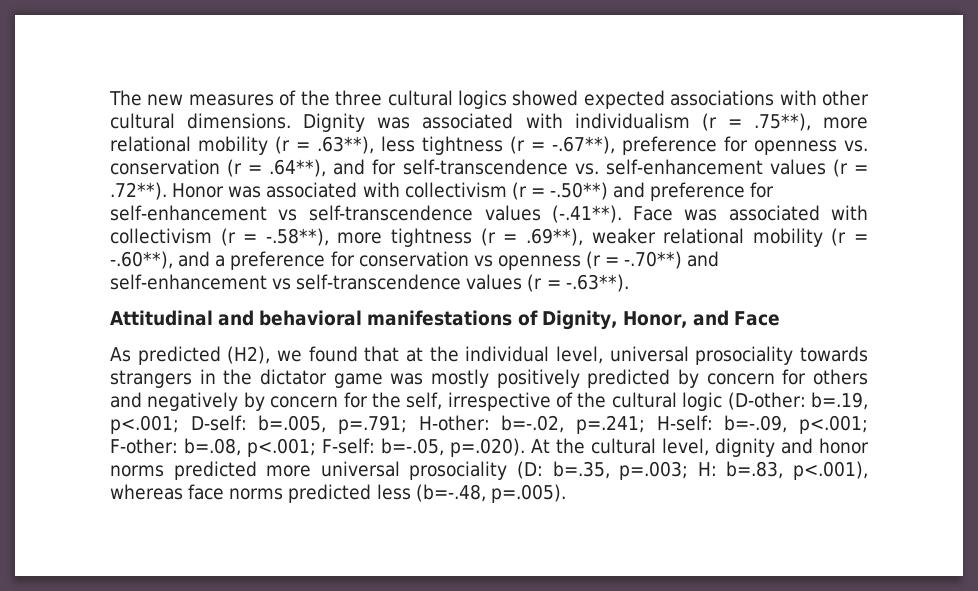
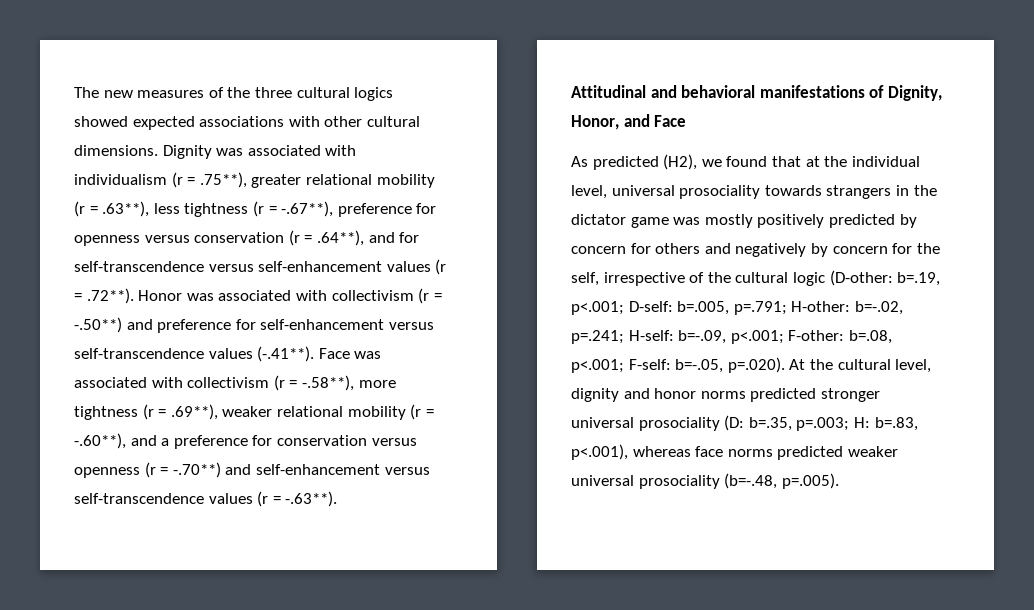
- Dignity was associated with individualism (r = .75**), more relational mobility (r = .63**), less tightness (r = -.67**), preference for openness vs. conservation (r = .64**), and for self-transcendence vs. self-enhancement values (r = .72**). Honor was associated with collectivism (r = -.50**) and preference for self-enhancement vs self-transcendence values (-.41**). Face was associated with collectivism (r = -.58**), more tightness (r = .69**), weaker relational mobility (r = -.60**), and a preference for conservation vs openness (r = -.70**) and self-enhancement vs self-transcendence values (r = -.63**).
+ Dignity was associated with individualism (r = .75**), greater relational mobility (r = .63**), less tightness (r = -.67**), preference for openness versus conservation (r = .64**), and for self-transcendence versus self-enhancement values (r = .72**). Honor was associated with collectivism (r = -.50**) and preference for self-enhancement versus self-transcendence values (-.41**). Face was associated with collectivism (r = -.58**), more tightness (r = .69**), weaker relational mobility (r = -.60**), and a preference for conservation versus openness (r = -.70**) and self-enhancement versus self-transcendence values (r = -.63**).
- b=-.05, p=.020). At the cultural level, dignity and honor norms predicted more universal prosociality (D:
+ b=-.05, p=.020). At the cultural level, dignity and honor norms predicted stronger universal prosociality (D:
- b=.83, p<.001), whereas face norms predicted less (b=-.48, p=.005).
+ b=.83, p<.001), whereas face norms predicted weaker universal prosociality (b=-.48, p=.005).

